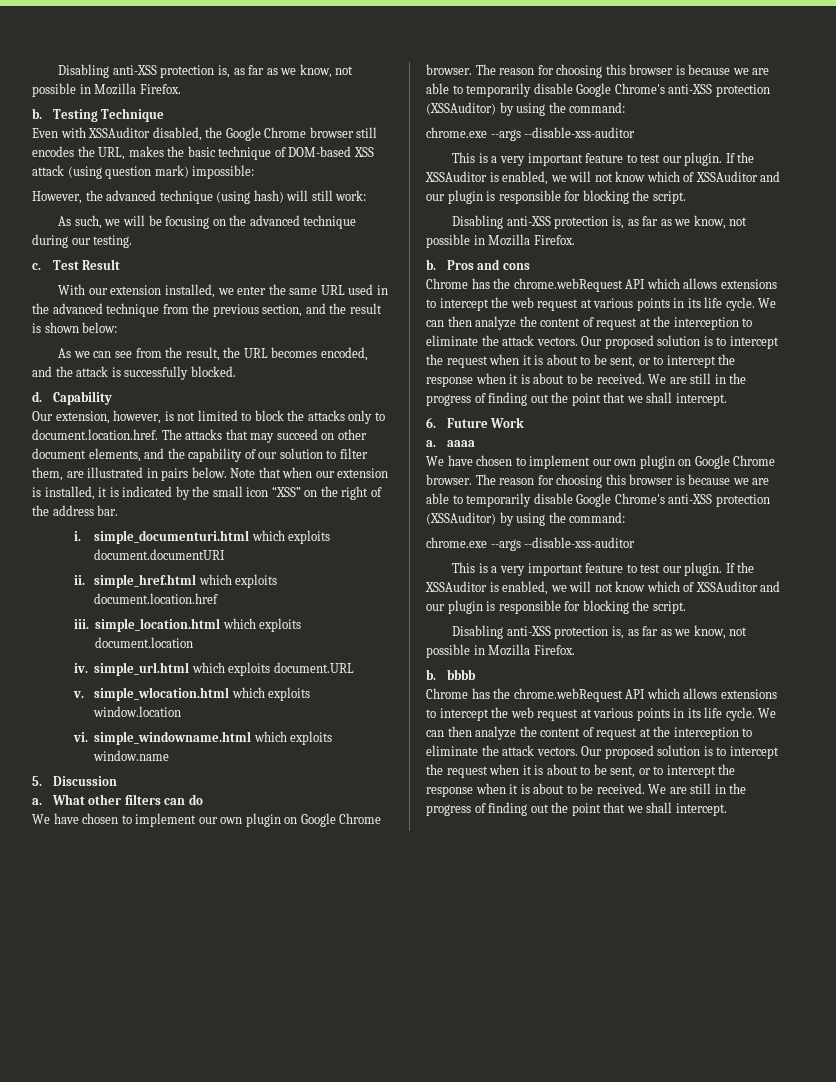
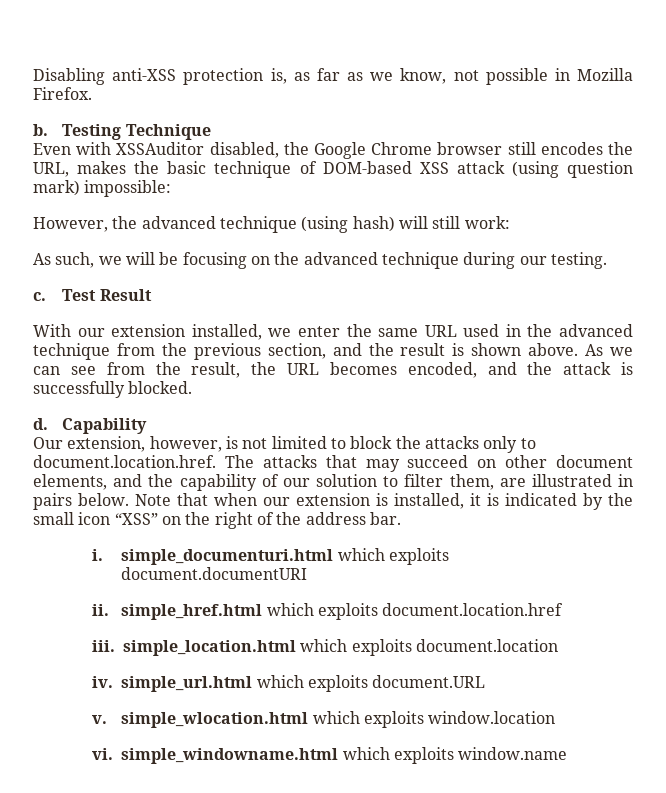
- With our extension installed, we enter the same URL used in the advanced technique from the previous section, and the result is shown below:
- As we can see from the result, the URL becomes encoded, and the attack is successfully blocked.
+ With our extension installed, we enter the same URL used in the advanced technique from the previous section, and the result is shown above. As we can see from the result, the URL becomes encoded, and the attack is successfully blocked.
- 5. Discussion
- a. What other filters can do
- We have chosen to implement our own plugin on Google Chrome browser. The reason for choosing this browser is because we are able to temporarily disable Google Chrome's anti-XSS protection (XSSAuditor) by using the command:
- chrome.exe --args --disable-xss-auditor
- This is a very important feature to test our plugin. If the XSSAuditor is enabled, we will not know which of XSSAuditor and our plugin is responsible for blocking the script.
- Disabling anti-XSS protection is, as far as we know, not possible in Mozilla Firefox.
- b. Pros and cons
- Chrome has the chrome.webRequest API which allows extensions to intercept the web request at various points in its life cycle. We can then analyze the content of request at the interception to eliminate the attack vectors. Our proposed solution is to intercept the request when it is about to be sent, or to intercept the response when it is about to be received. We are still in the progress of finding out the point that we shall intercept.
- 6. Future Work
- a. aaaa
- We have chosen to implement our own plugin on Google Chrome browser. The reason for choosing this browser is because we are able to temporarily disable Google Chrome's anti-XSS protection (XSSAuditor) by using the command:
- chrome.exe --args --disable-xss-auditor
- This is a very important feature to test our plugin. If the XSSAuditor is enabled, we will not know which of XSSAuditor and our plugin is responsible for blocking the script.
- Disabling anti-XSS protection is, as far as we know, not possible in Mozilla Firefox.
- b. bbbb
- Chrome has the chrome.webRequest API which allows extensions to intercept the web request at various points in its life cycle. We can then analyze the content of request at the interception to eliminate the attack vectors. Our proposed solution is to intercept the request when it is about to be sent, or to intercept the response when it is about to be received. We are still in the progress of finding out the point that we shall intercept.

